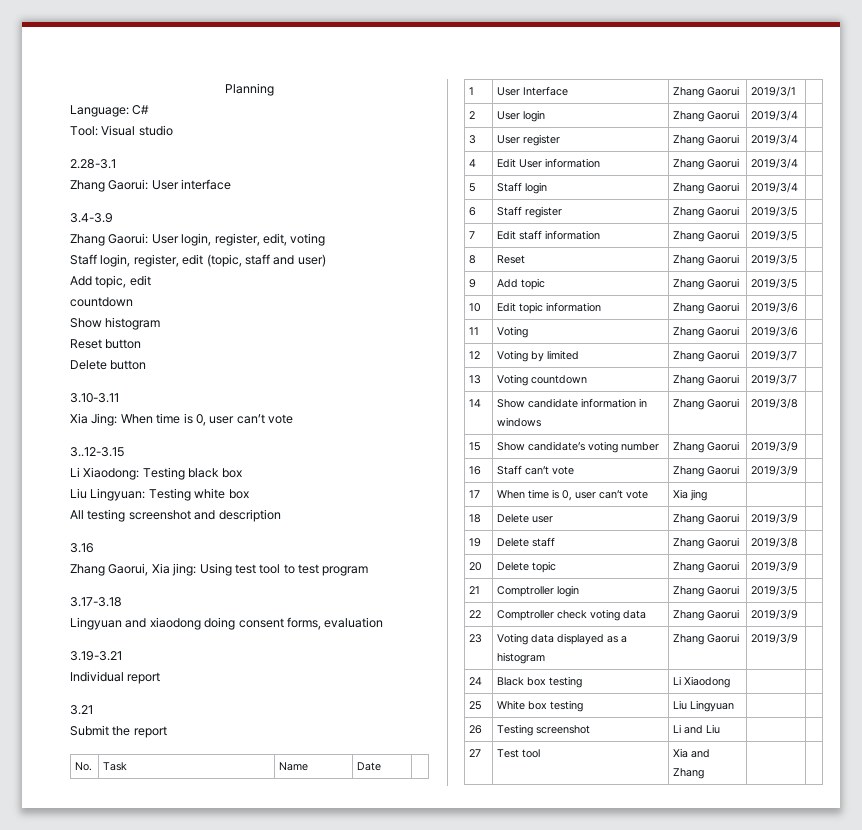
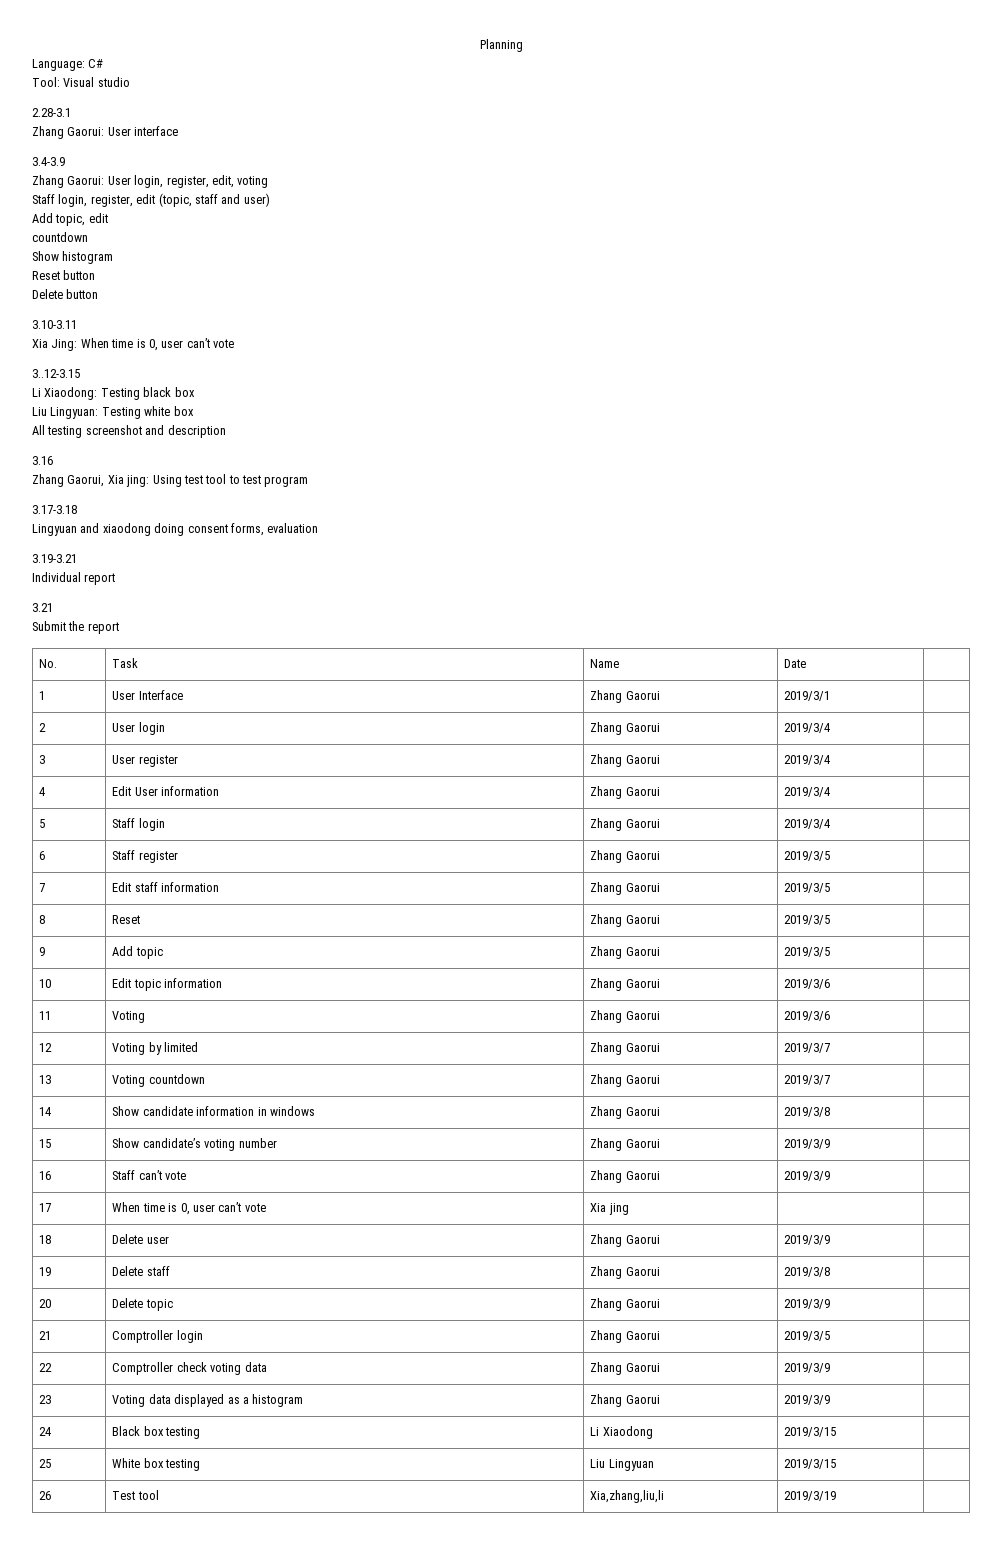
- 24 | Black box testing | Li Xiaodong | |
+ 24 | Black box testing | Li Xiaodong | 2019/3/15 |
- 25 | White box testing | Liu Lingyuan | |
+ 25 | White box testing | Liu Lingyuan | 2019/3/15 |
- 26 | Testing screenshot | Li and Liu | |
- 27 | Test tool | Xia and Zhang | |
+ 26 | Test tool | Xia,zhang,liu,li | 2019/3/19 |

